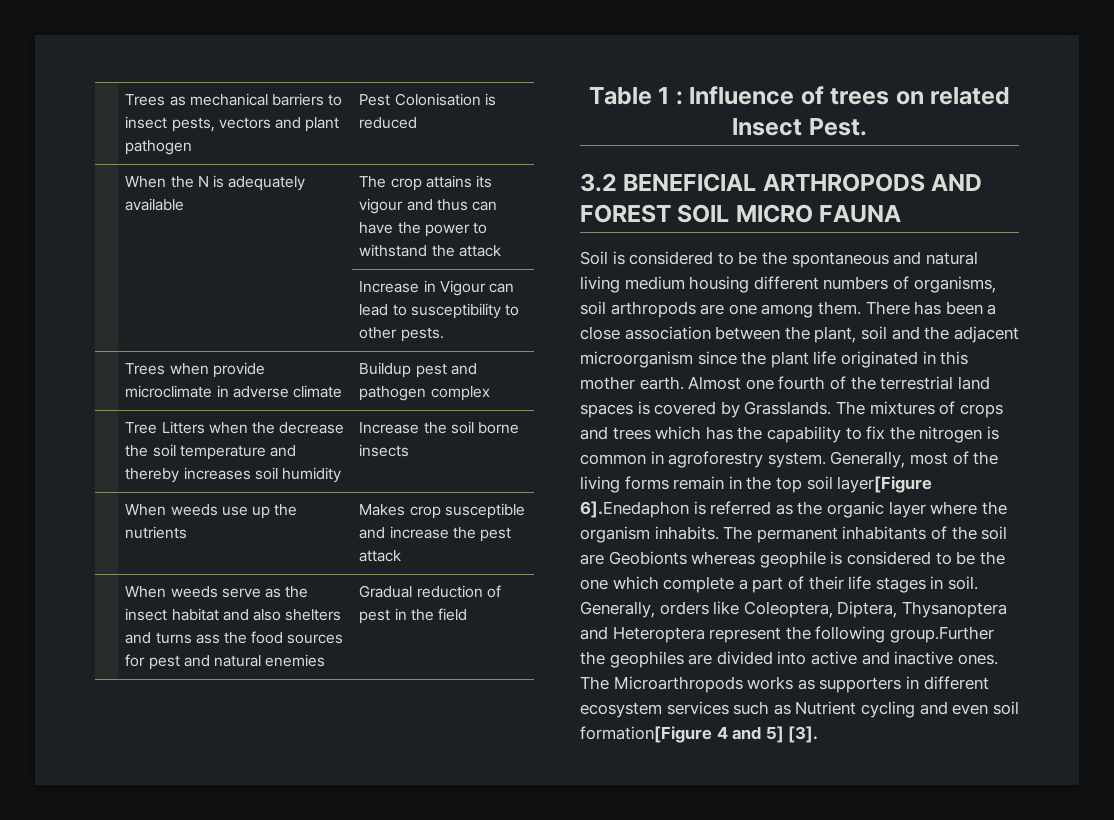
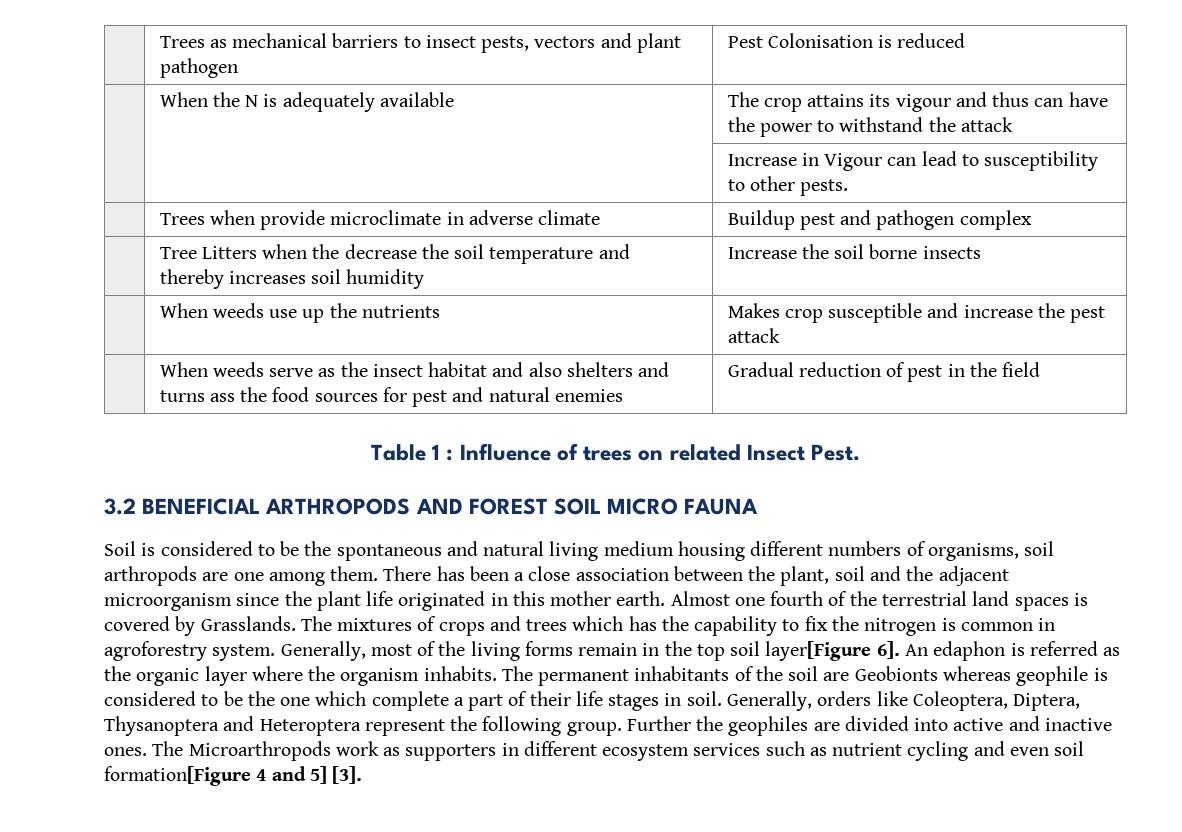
- Generally, most of the living forms remain in the top soil layer[Figure 6].Enedaphon is referred as the organic layer where the organism inhabits.
+ Generally, most of the living forms remain in the top soil layer[Figure 6]. An edaphon is referred as the organic layer where the organism inhabits.
- Generally, orders like Coleoptera, Diptera, Thysanoptera and Heteroptera represent the following group.Further the geophiles are divided into active and inactive ones.
+ Generally, orders like Coleoptera, Diptera, Thysanoptera and Heteroptera represent the following group. Further the geophiles are divided into active and inactive ones.
- The Microarthropods works as supporters in different ecosystem services such as Nutrient cycling and even soil formation[Figure 4 and 5] [3].
+ The Microarthropods work as supporters in different ecosystem services such as nutrient cycling and even soil formation[Figure 4 and 5] [3].

